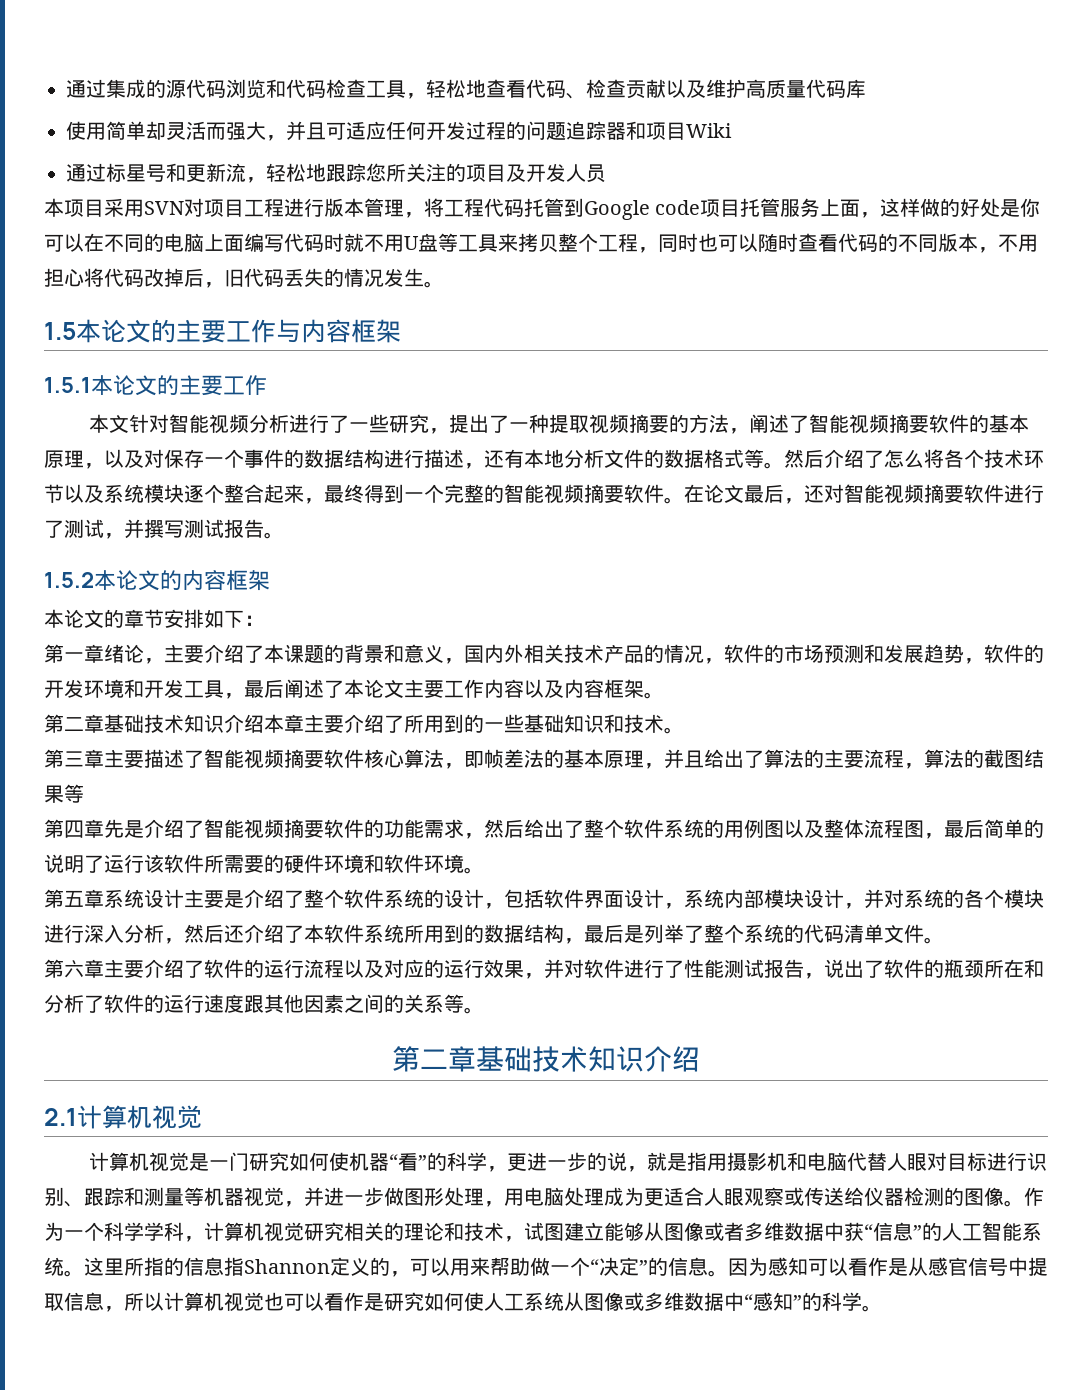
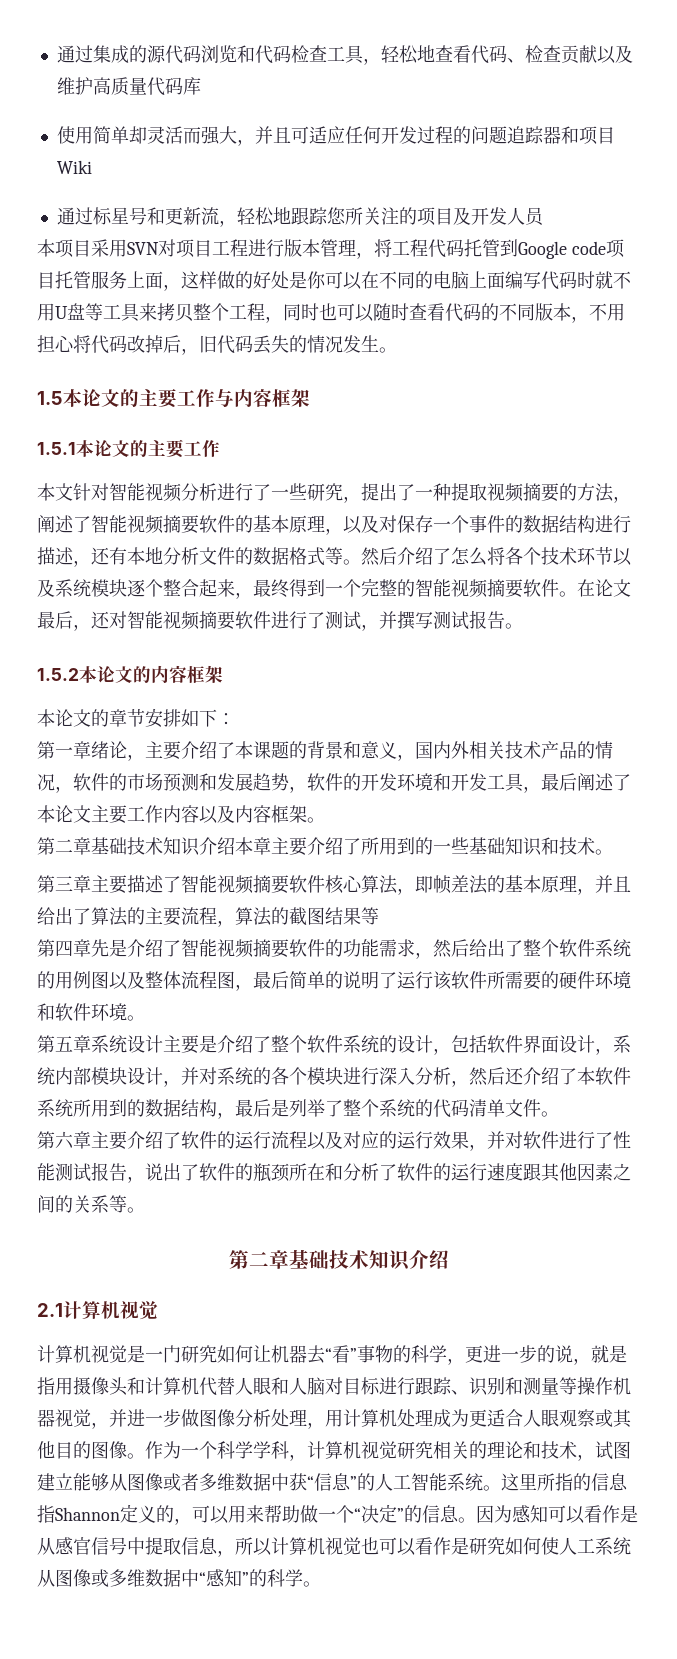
- 计算机视觉是一门研究如何使机器“看”的科学，更进一步的说，就是指用摄影机和电脑代替人眼对目标进行识别、跟踪和测量等机器视觉，并进一步做图形处理，用电脑处理成为更适合人眼观察或传送给仪器检测的图像。
+ 计算机视觉是一门研究如何让机器去“看”事物的科学，更进一步的说，就是指用摄像头和计算机代替人眼和人脑对目标进行跟踪、识别和测量等操作机器视觉，并进一步做图像分析处理，用计算机处理成为更适合人眼观察或其他目的图像。

